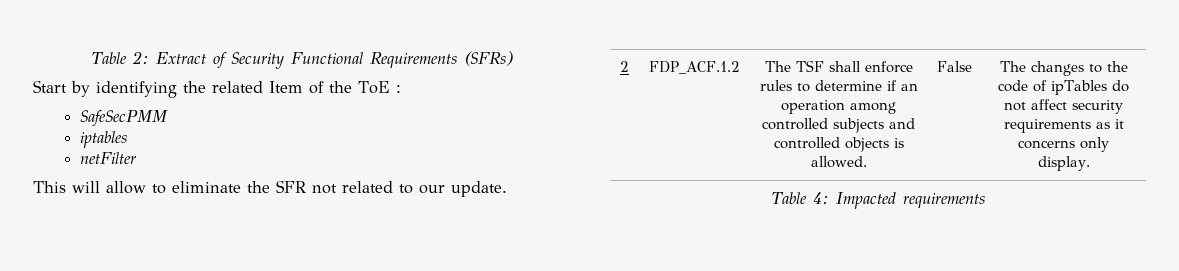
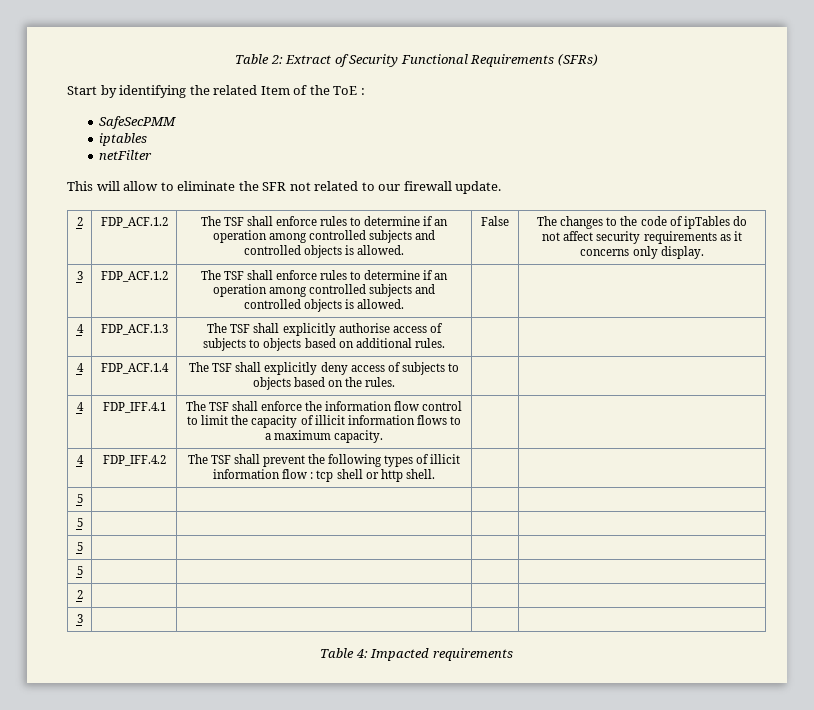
- This will allow to eliminate the SFR not related to our update.
+ This will allow to eliminate the SFR not related to our firewall update.
+ 3 | FDP_ACF.1.2 | The TSF shall enforce rules to determine if an operation among controlled subjects and controlled objects is allowed. | |
+ 4 | FDP_ACF.1.3 | The TSF shall explicitly authorise access of subjects to objects based on additional rules. | |
+ 4 | FDP_ACF.1.4 | The TSF shall explicitly deny access of subjects to objects based on the rules. | |
+ 4 | FDP_IFF.4.1 | The TSF shall enforce the information flow control to limit the capacity of illicit information flows to a maximum capacity. | |
+ 4 | FDP_IFF.4.2 | The TSF shall prevent the following types of illicit information flow : tcp shell or http shell. | |
+ 5 | | | |
+ 5 | | | |
+ 5 | | | |
+ 5 | | | |
+ 2 | | | |
+ 3 | | | |

